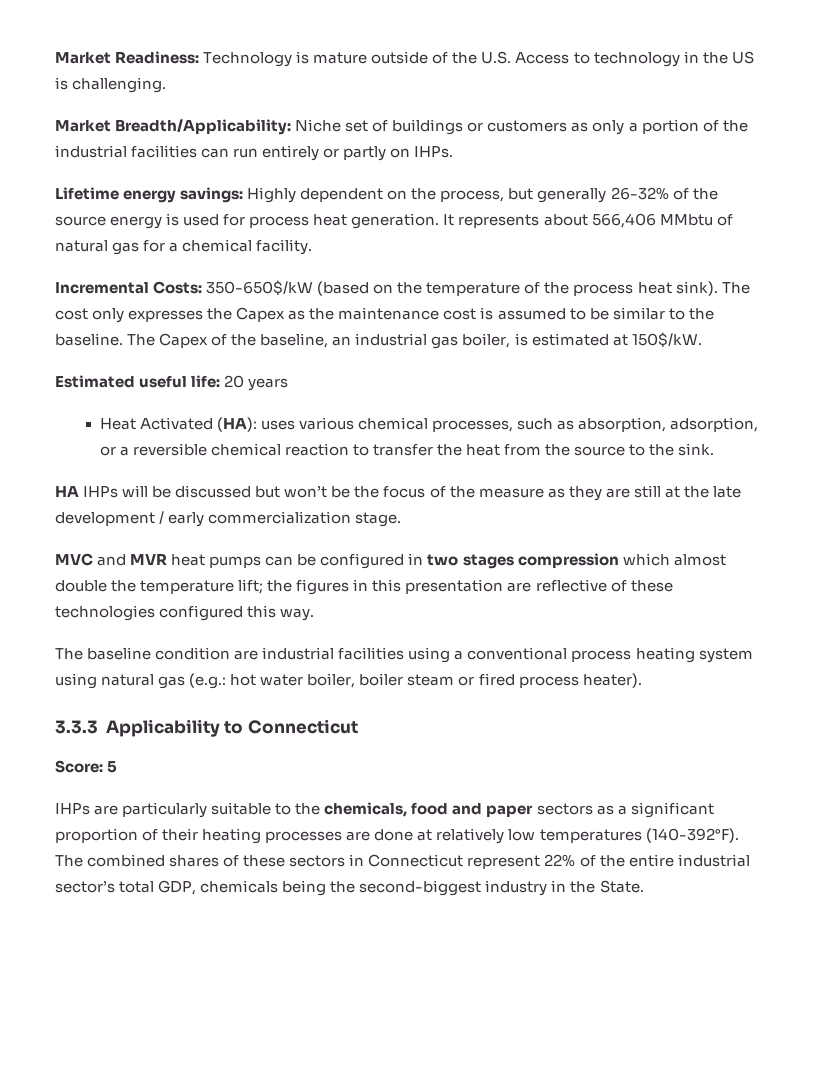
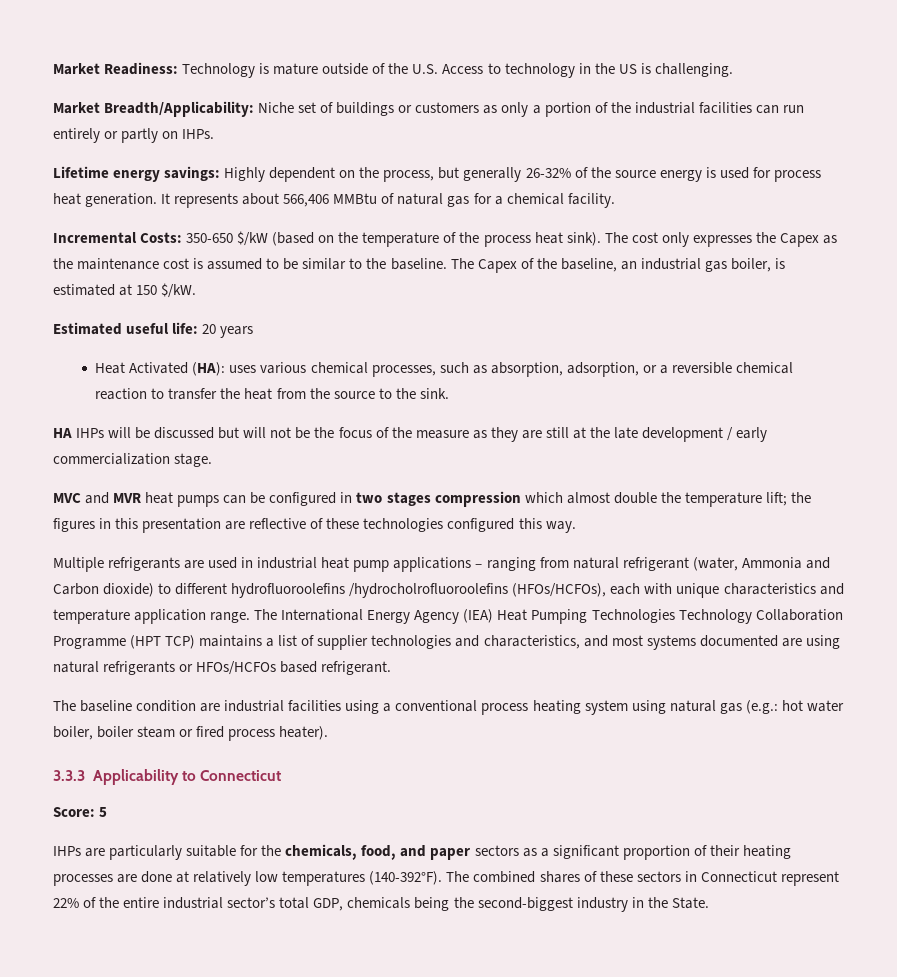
- It represents about 566,406 MMbtu of natural gas for a chemical facility.
+ It represents about 566,406 MMBtu of natural gas for a chemical facility.
- Incremental Costs: 350-650$/kW (based on the temperature of the process heat sink).
+ Incremental Costs: 350-650 $/kW (based on the temperature of the process heat sink).
- The Capex of the baseline, an industrial gas boiler, is estimated at 150$/kW.
+ The Capex of the baseline, an industrial gas boiler, is estimated at 150 $/kW.
- HA IHPs will be discussed but won’t be the focus of the measure as they are still at the late development / early commercialization stage.
+ HA IHPs will be discussed but will not be the focus of the measure as they are still at the late development / early commercialization stage.
+ Multiple refrigerants are used in industrial heat pump applications – ranging from natural refrigerant (water, Ammonia and Carbon dioxide) to different hydrofluoroolefins /hydrocholrofluoroolefins (HFOs/HCFOs), each with unique characteristics and temperature application range. The International Energy Agency (IEA) Heat Pumping Technologies Technology Collaboration Programme (HPT TCP) maintains a list of supplier technologies and characteristics, and most systems documented are using natural refrigerants or HFOs/HCFOs based refrigerant.
- IHPs are particularly suitable to the chemicals, food and paper sectors as a significant proportion of their heating processes are done at relatively low temperatures (140-392°F).
+ IHPs are particularly suitable for the chemicals, food, and paper sectors as a significant proportion of their heating processes are done at relatively low temperatures (140-392°F).

